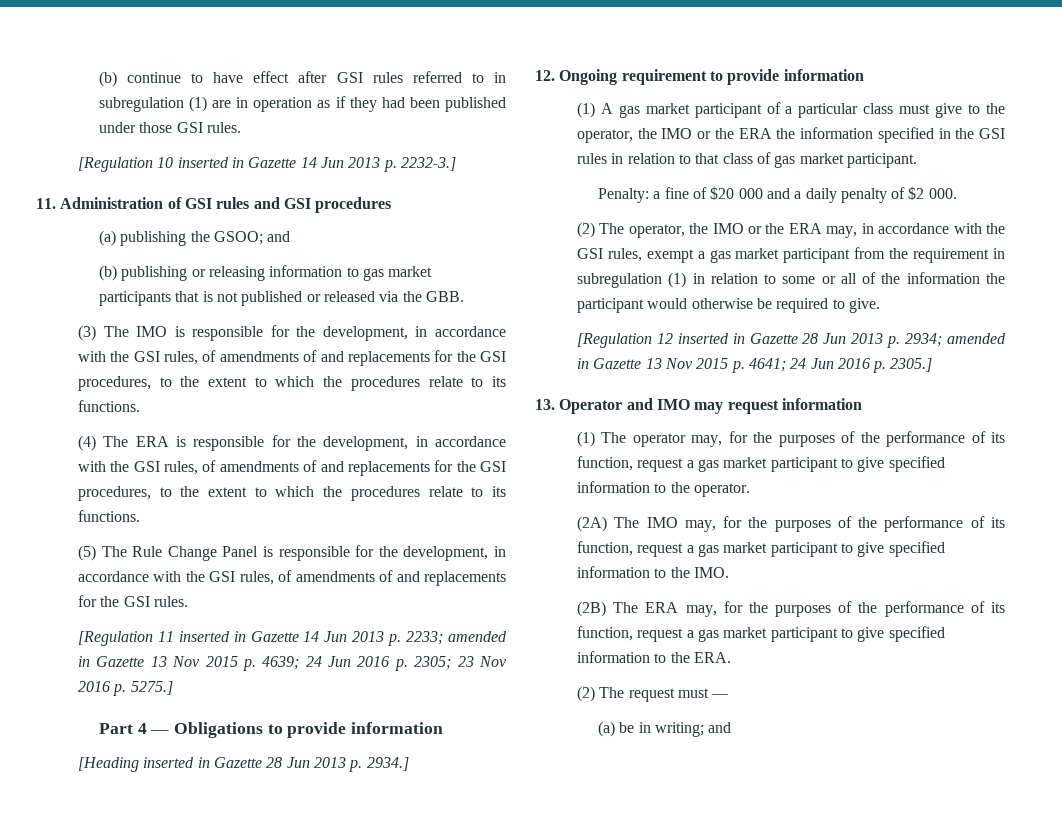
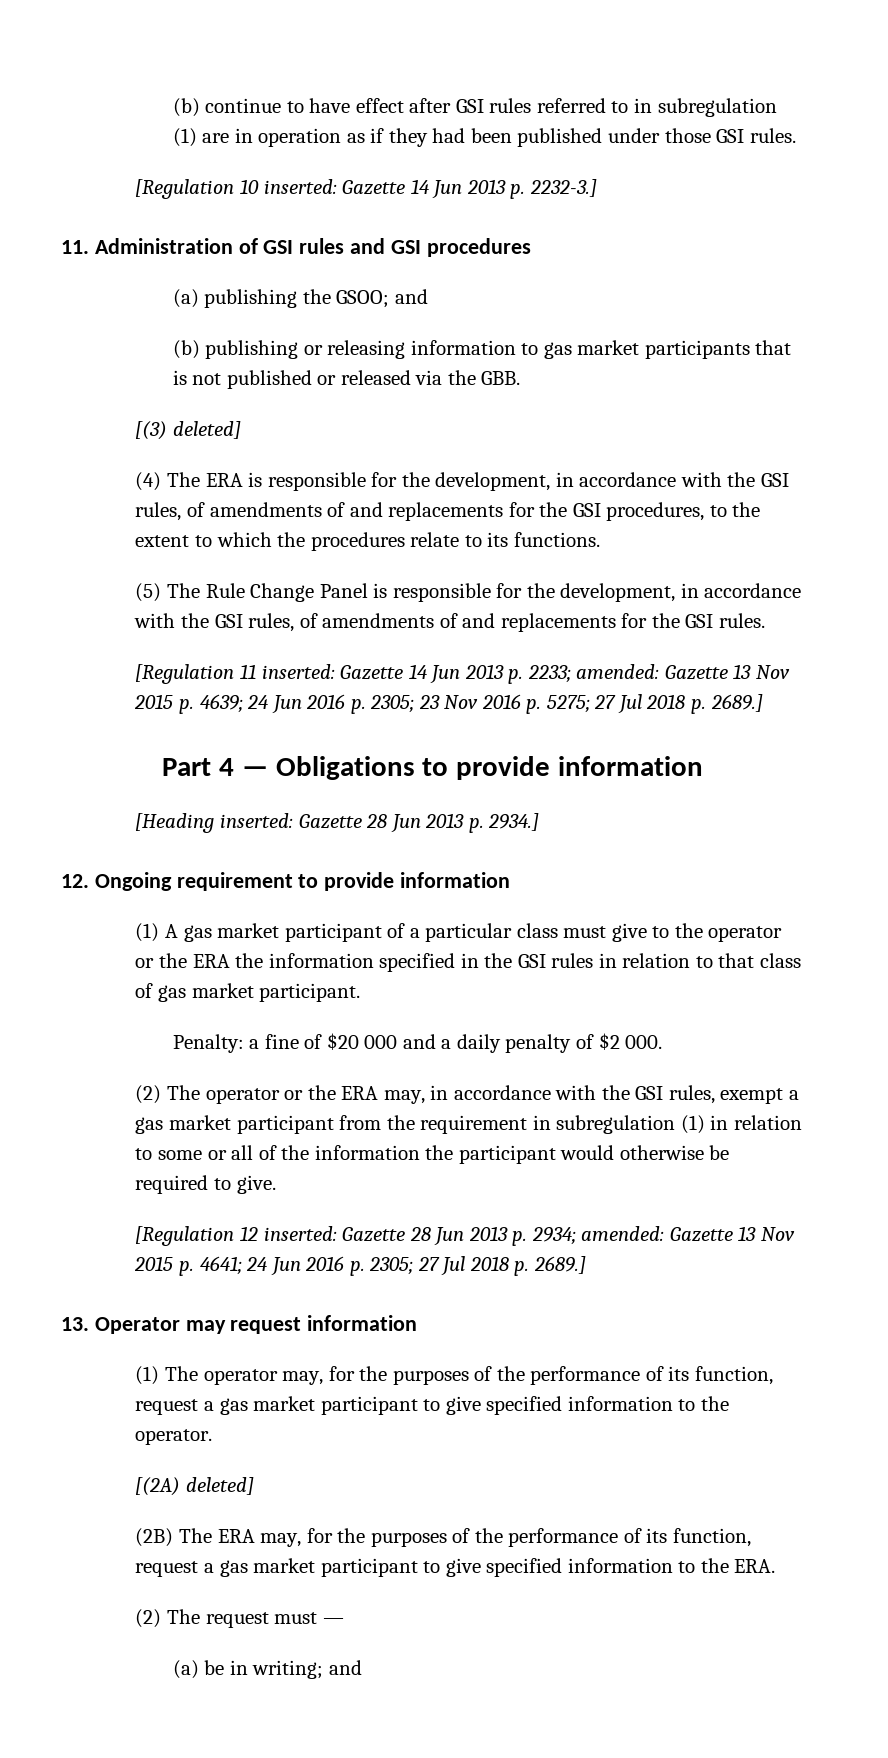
- [Regulation 10 inserted in Gazette 14 Jun 2013 p. 2232-3.]
+ [Regulation 10 inserted: Gazette 14 Jun 2013 p. 2232-3.]
- (3) The IMO is responsible for the development, in accordance with the GSI rules, of amendments of and replacements for the GSI procedures, to the extent to which the procedures relate to its functions.
+ [(3) deleted]
- [Regulation 11 inserted in Gazette 14 Jun 2013 p. 2233; amended in Gazette 13 Nov 2015 p. 4639; 24 Jun 2016 p. 2305; 23 Nov 2016 p. 5275.]
+ [Regulation 11 inserted: Gazette 14 Jun 2013 p. 2233; amended: Gazette 13 Nov 2015 p. 4639; 24 Jun 2016 p. 2305; 23 Nov 2016 p. 5275; 27 Jul 2018 p. 2689.]
- [Heading inserted in Gazette 28 Jun 2013 p. 2934.]
+ [Heading inserted: Gazette 28 Jun 2013 p. 2934.]
- (1) A gas market participant of a particular class must give to the operator, the IMO or the ERA the information specified in the GSI rules in relation to that class of gas market participant.
+ (1) A gas market participant of a particular class must give to the operator or the ERA the information specified in the GSI rules in relation to that class of gas market participant.
- (2) The operator, the IMO or the ERA may, in accordance with the GSI rules, exempt a gas market participant from the requirement in subregulation (1) in relation to some or all of the information the participant would otherwise be required to give.
+ (2) The operator or the ERA may, in accordance with the GSI rules, exempt a gas market participant from the requirement in subregulation (1) in relation to some or all of the information the participant would otherwise be required to give.
- [Regulation 12 inserted in Gazette 28 Jun 2013 p. 2934; amended in Gazette 13 Nov 2015 p. 4641; 24 Jun 2016 p. 2305.]
+ [Regulation 12 inserted: Gazette 28 Jun 2013 p. 2934; amended: Gazette 13 Nov 2015 p. 4641; 24 Jun 2016 p. 2305; 27 Jul 2018 p. 2689.]
- 13. Operator and IMO may request information
+ 13. Operator may request information
- (2A) The IMO may, for the purposes of the performance of its function, request a gas market participant to give specified information to the IMO.
+ [(2A) deleted]

